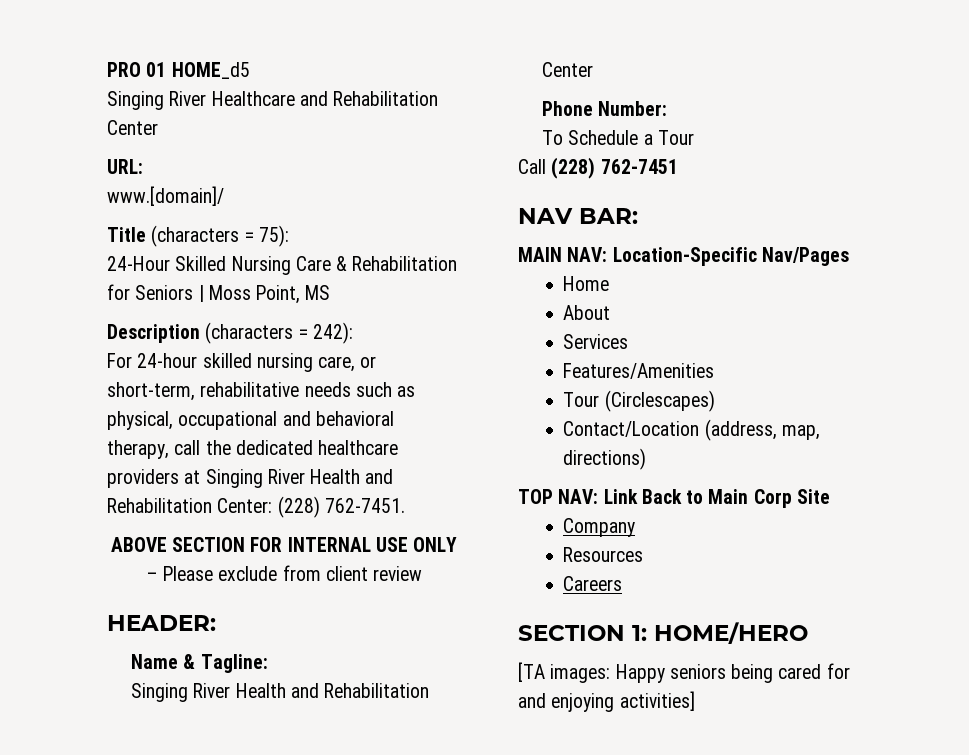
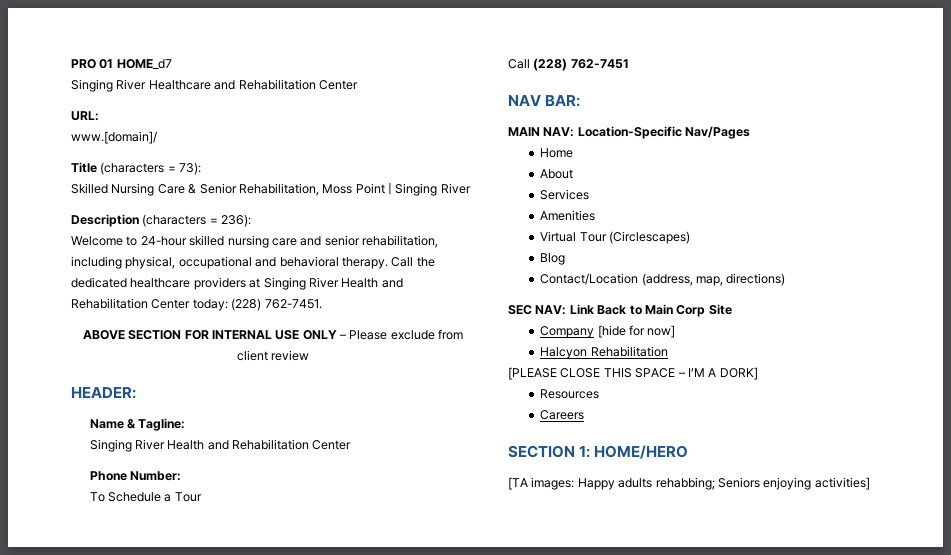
- PRO 01 HOME_d5
+ PRO 01 HOME_d7
- Title (characters = 75):
- 24-Hour Skilled Nursing Care & Rehabilitation for Seniors | Moss Point, MS
- Description (characters = 242):
- For 24-hour skilled nursing care, or short-term, rehabilitative needs such as physical, occupational and behavioral therapy, call the dedicated healthcare providers at Singing River Health and Rehabilitation Center: (228) 762-7451.
+ Title (characters = 73):
+ Skilled Nursing Care & Senior Rehabilitation, Moss Point | Singing River
+ Description (characters = 236):
+ Welcome to 24-hour skilled nursing care and senior rehabilitation, including physical, occupational and behavioral therapy. Call the dedicated healthcare providers at Singing River Health and Rehabilitation Center today: (228) 762-7451.
- Features/Amenities
- Tour (Circlescapes)
+ Amenities
+ Virtual Tour (Circlescapes)
+ Blog
- TOP NAV: Link Back to Main Corp Site
+ SEC NAV: Link Back to Main Corp Site
- Company
+ Company [hide for now]
+ Halcyon Rehabilitation
+ [PLEASE CLOSE THIS SPACE – I’M A DORK]
- [TA images: Happy seniors being cared for and enjoying activities]
+ [TA images: Happy adults rehabbing; Seniors enjoying activities]

